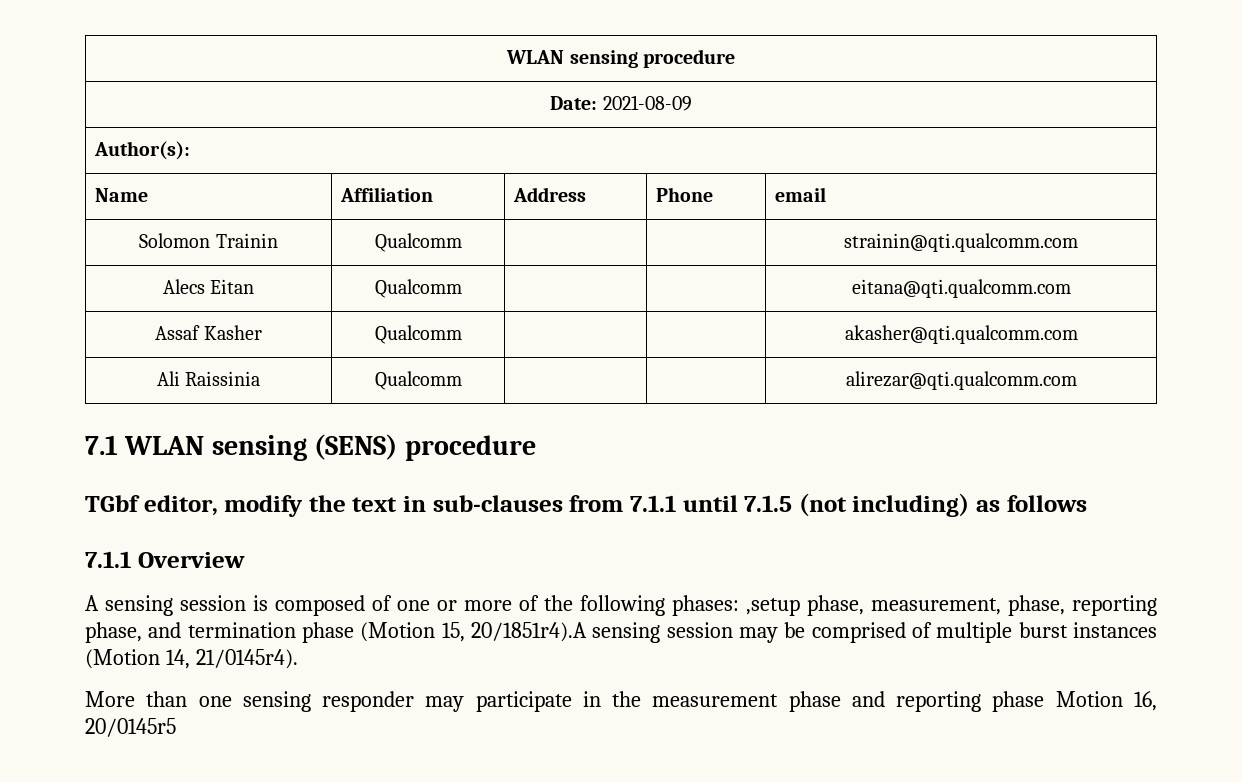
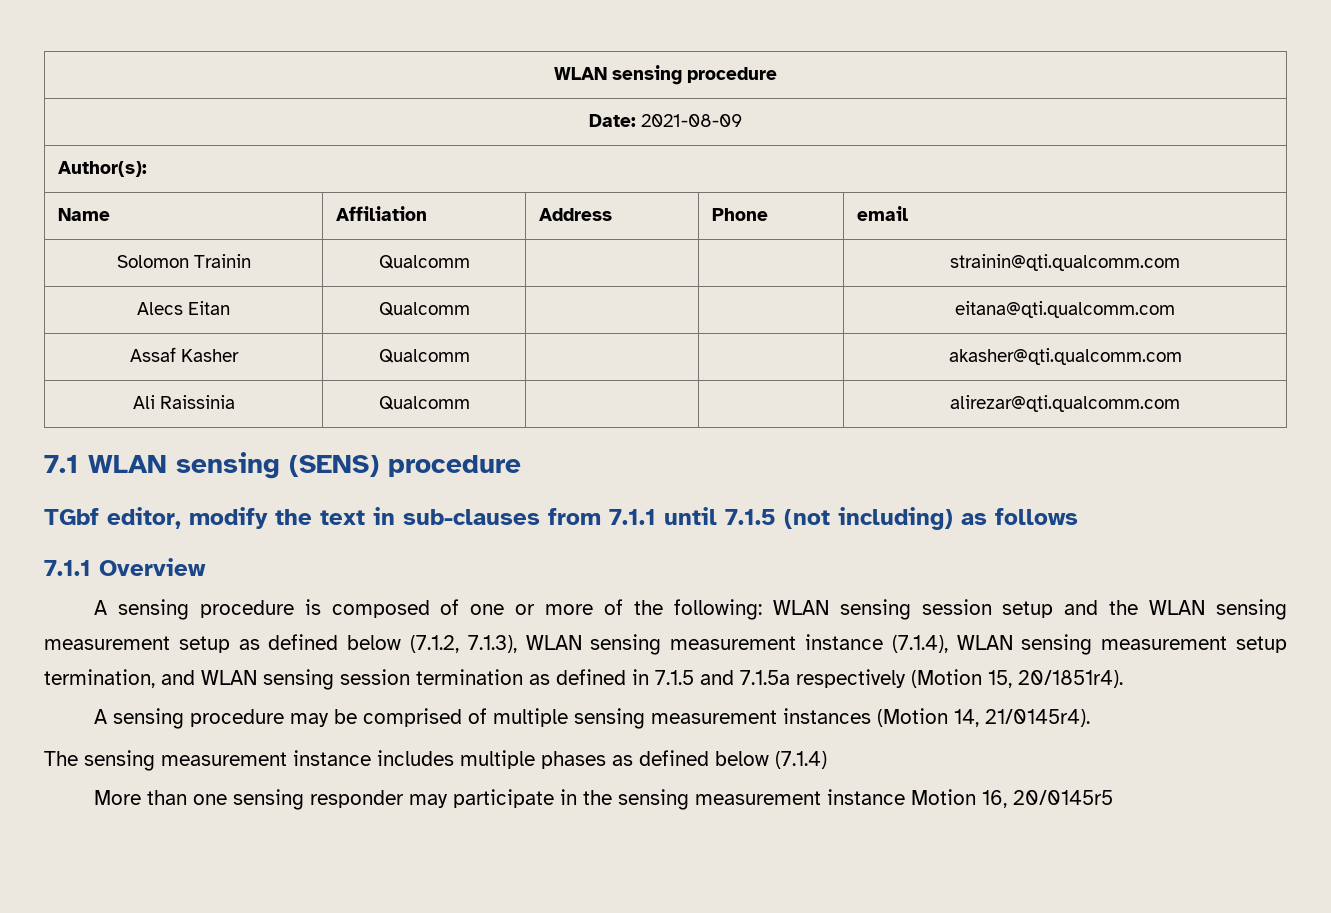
- A sensing session is composed of one or more of the following phases: ,setup phase, measurement, phase, reporting phase, and termination phase (Motion 15, 20/1851r4).A sensing session may be comprised of multiple burst instances (Motion 14, 21/0145r4).
+ A sensing procedure is composed of one or more of the following: WLAN sensing session setup and the WLAN sensing measurement setup as defined below (7.1.2, 7.1.3), WLAN sensing measurement instance (7.1.4), WLAN sensing measurement setup termination, and WLAN sensing session termination as defined in 7.1.5 and 7.1.5a respectively (Motion 15, 20/1851r4).
+ A sensing procedure may be comprised of multiple sensing measurement instances (Motion 14, 21/0145r4).
+ The sensing measurement instance includes multiple phases as defined below (7.1.4)
- More than one sensing responder may participate in the measurement phase and reporting phase Motion 16, 20/0145r5
+ More than one sensing responder may participate in the sensing measurement instance Motion 16, 20/0145r5

